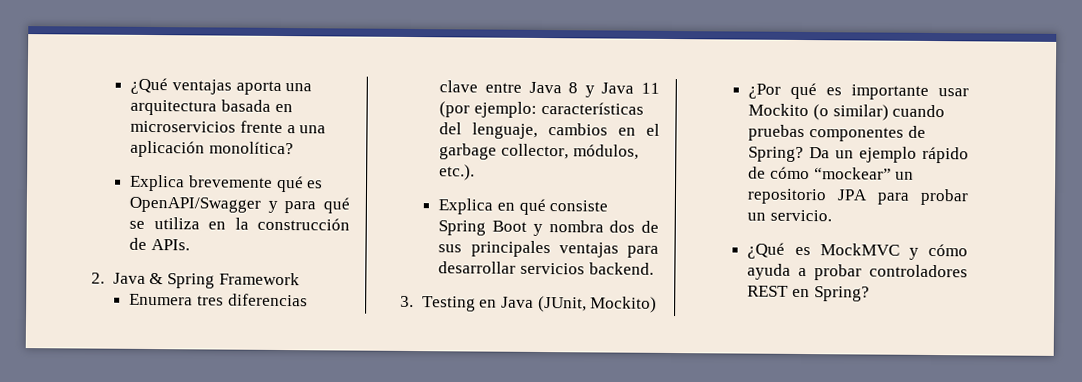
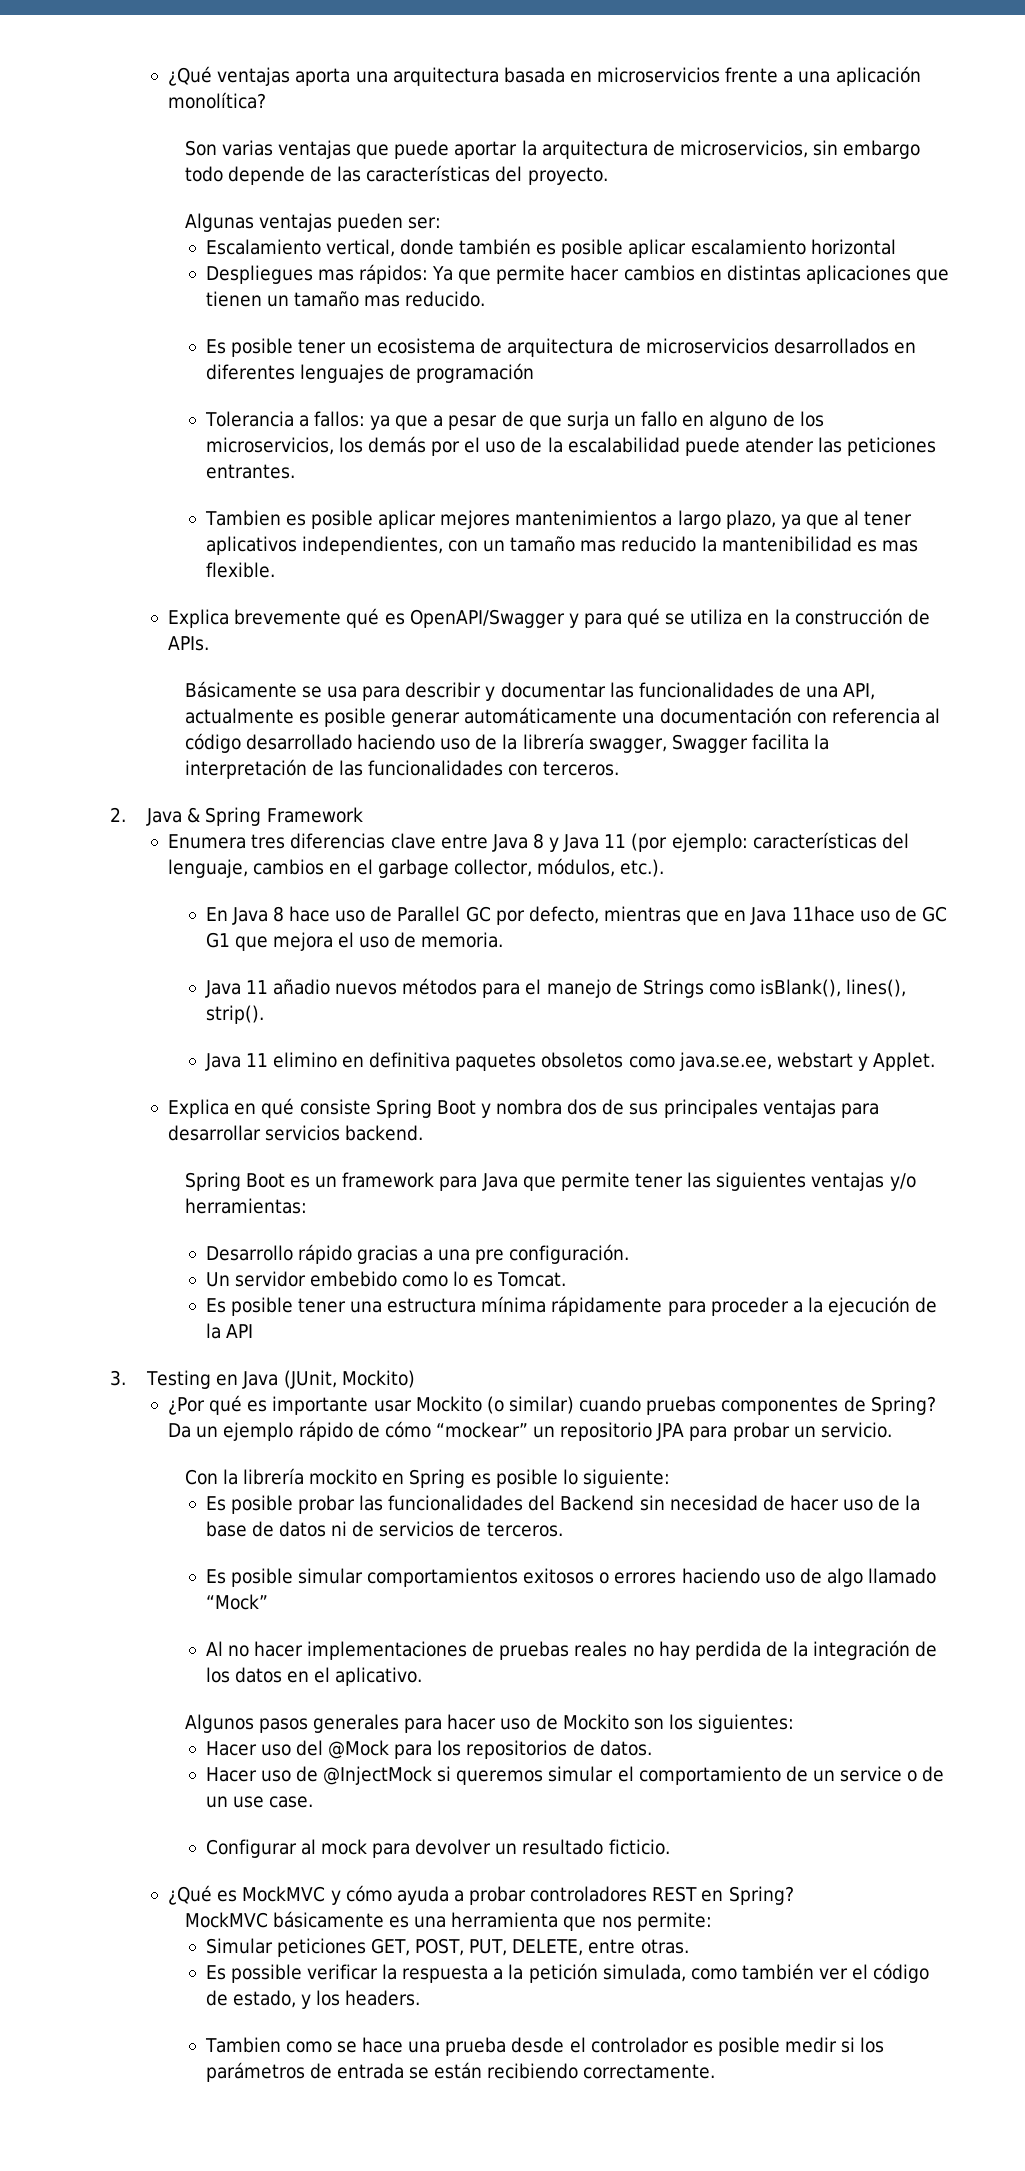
+ Son varias ventajas que puede aportar la arquitectura de microservicios, sin embargo todo depende de las características del proyecto.
+ Algunas ventajas pueden ser:
+ Escalamiento vertical, donde también es posible aplicar escalamiento horizontal
+ Despliegues mas rápidos: Ya que permite hacer cambios en distintas aplicaciones que tienen un tamaño mas reducido.
+ Es posible tener un ecosistema de arquitectura de microservicios desarrollados en diferentes lenguajes de programación
+ Tolerancia a fallos: ya que a pesar de que surja un fallo en alguno de los microservicios, los demás por el uso de la escalabilidad puede atender las peticiones entrantes.
+ Tambien es posible aplicar mejores mantenimientos a largo plazo, ya que al tener aplicativos independientes, con un tamaño mas reducido la mantenibilidad es mas flexible.
+ Básicamente se usa para describir y documentar las funcionalidades de una API, actualmente es posible generar automáticamente una documentación con referencia al código desarrollado haciendo uso de la librería swagger, Swagger facilita la interpretación de las funcionalidades con terceros.
+ En Java 8 hace uso de Parallel GC por defecto, mientras que en Java 11hace uso de GC G1 que mejora el uso de memoria.
+ Java 11 añadio nuevos métodos para el manejo de Strings como isBlank(), lines(), strip().
+ Java 11 elimino en definitiva paquetes obsoletos como java.se.ee, webstart y Applet.
+ Spring Boot es un framework para Java que permite tener las siguientes ventajas y/o herramientas:
+ Desarrollo rápido gracias a una pre configuración.
+ Un servidor embebido como lo es Tomcat.
+ Es posible tener una estructura mínima rápidamente para proceder a la ejecución de la API
+ Con la librería mockito en Spring es posible lo siguiente:
+ Es posible probar las funcionalidades del Backend sin necesidad de hacer uso de la base de datos ni de servicios de terceros.
+ Es posible simular comportamientos exitosos o errores haciendo uso de algo llamado “Mock”
+ Al no hacer implementaciones de pruebas reales no hay perdida de la integración de los datos en el aplicativo.
+ Algunos pasos generales para hacer uso de Mockito son los siguientes:
+ Hacer uso del @Mock para los repositorios de datos.
+ Hacer uso de @InjectMock si queremos simular el comportamiento de un service o de un use case.
+ Configurar al mock para devolver un resultado ficticio.
+ MockMVC básicamente es una herramienta que nos permite:
+ Simular peticiones GET, POST, PUT, DELETE, entre otras.
+ Es possible verificar la respuesta a la petición simulada, como también ver el código de estado, y los headers.
+ Tambien como se hace una prueba desde el controlador es posible medir si los parámetros de entrada se están recibiendo correctamente.

